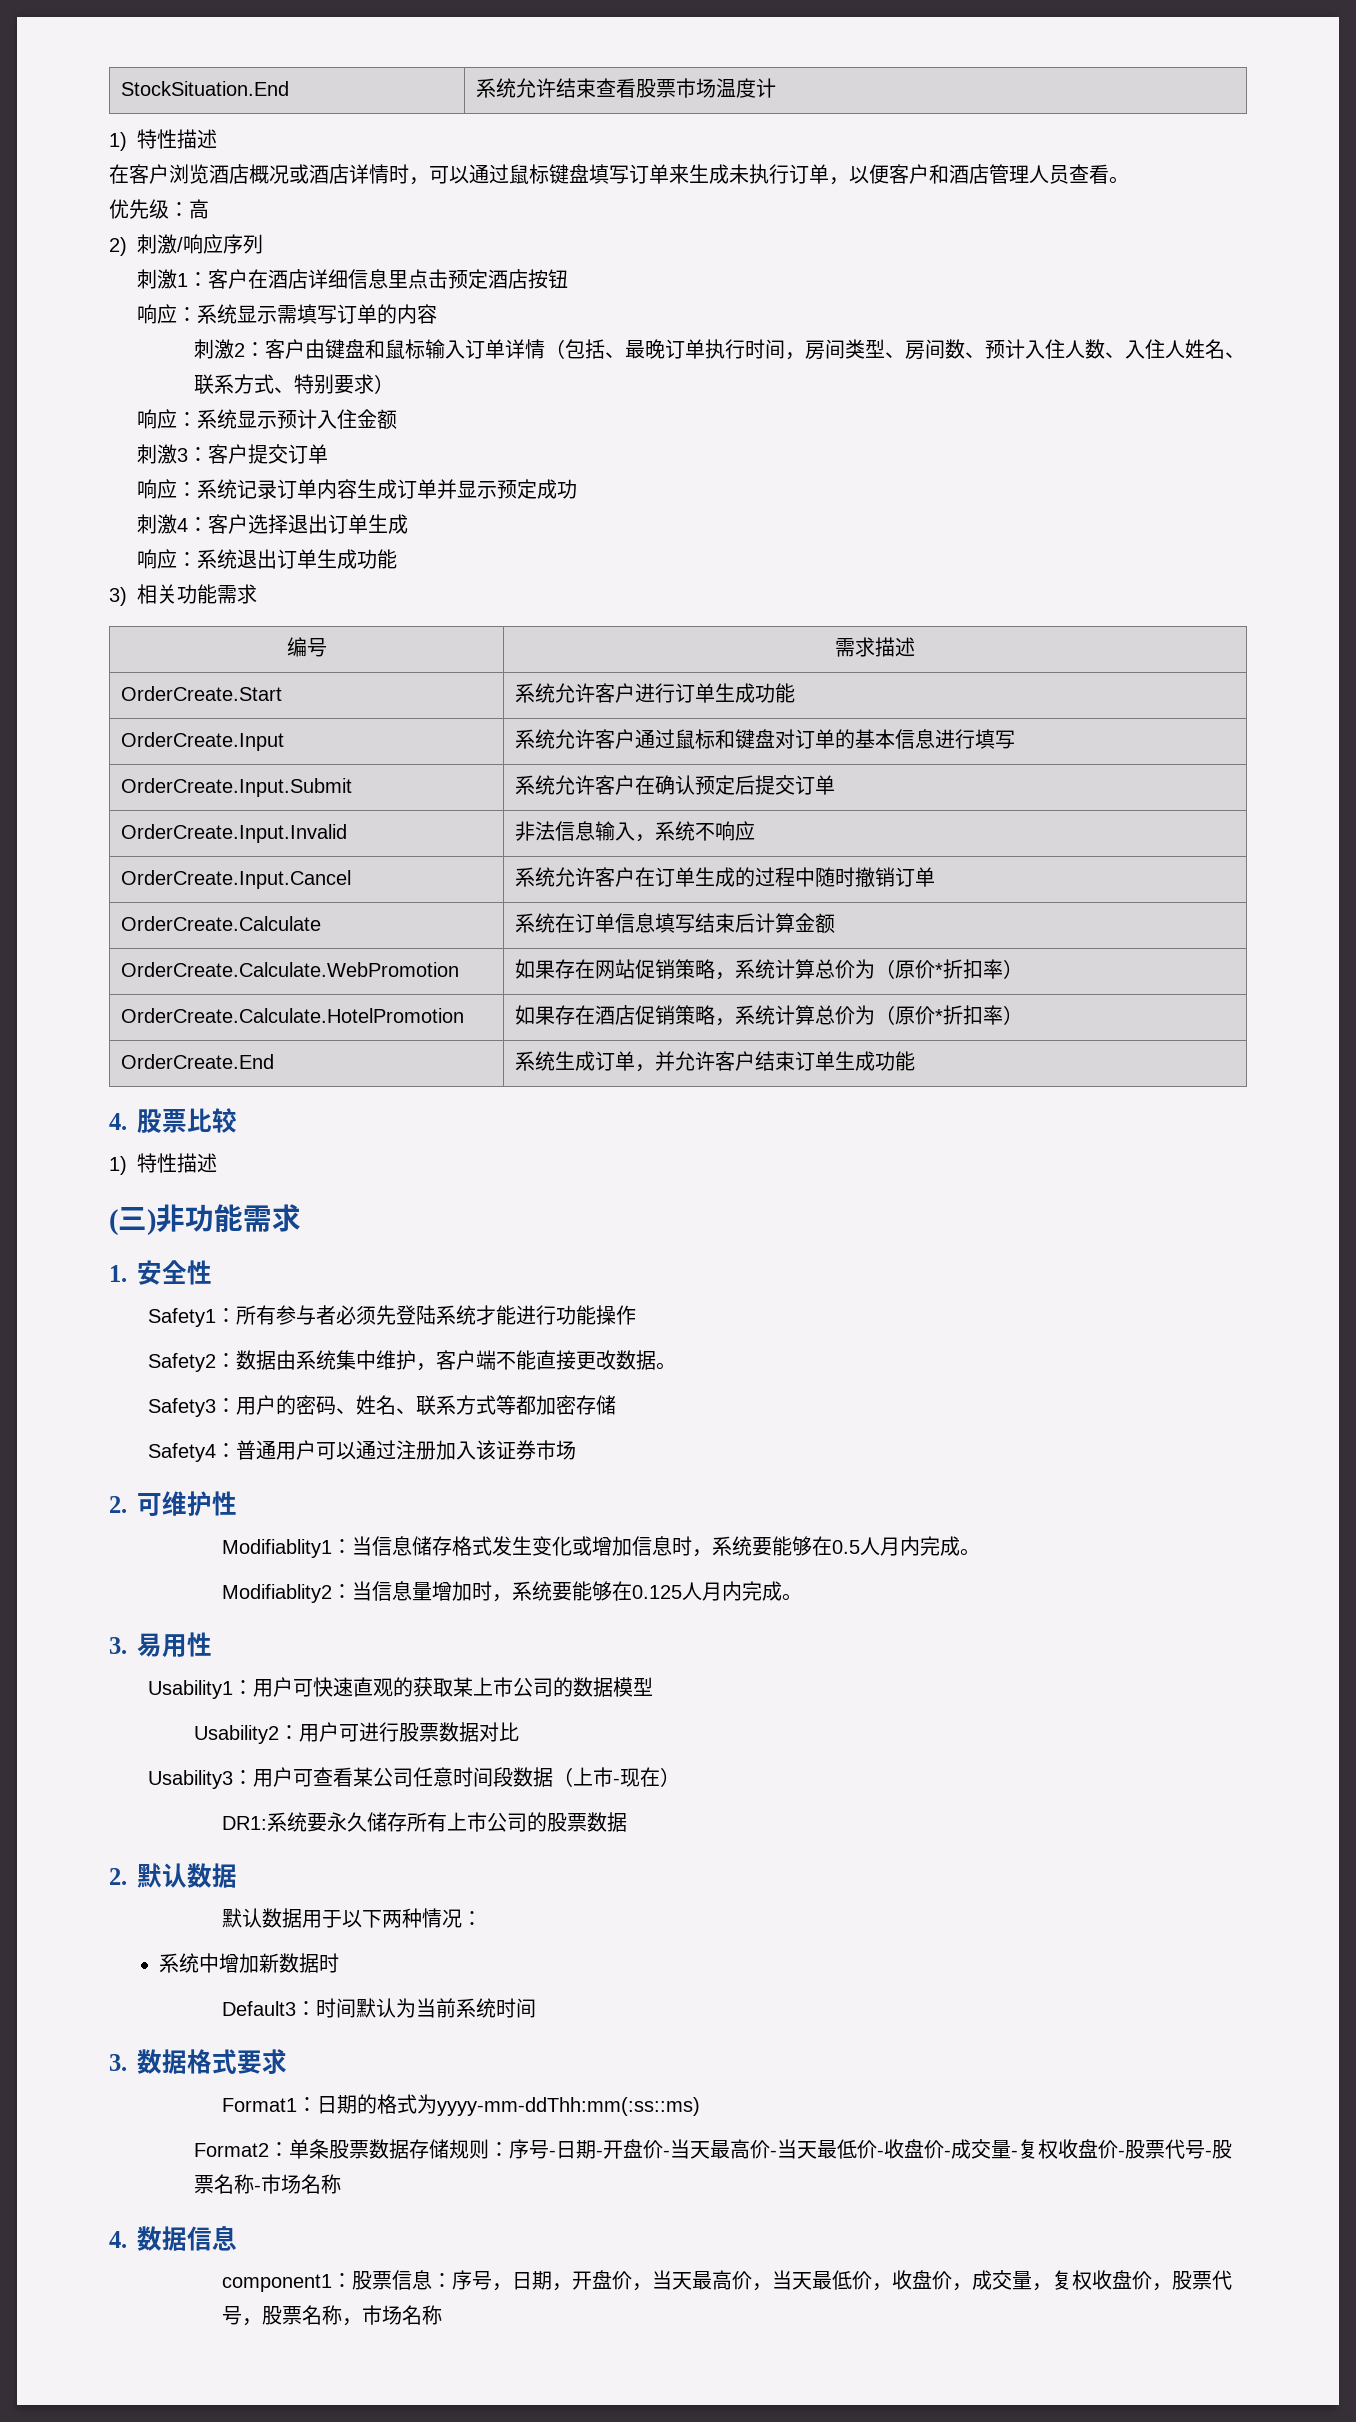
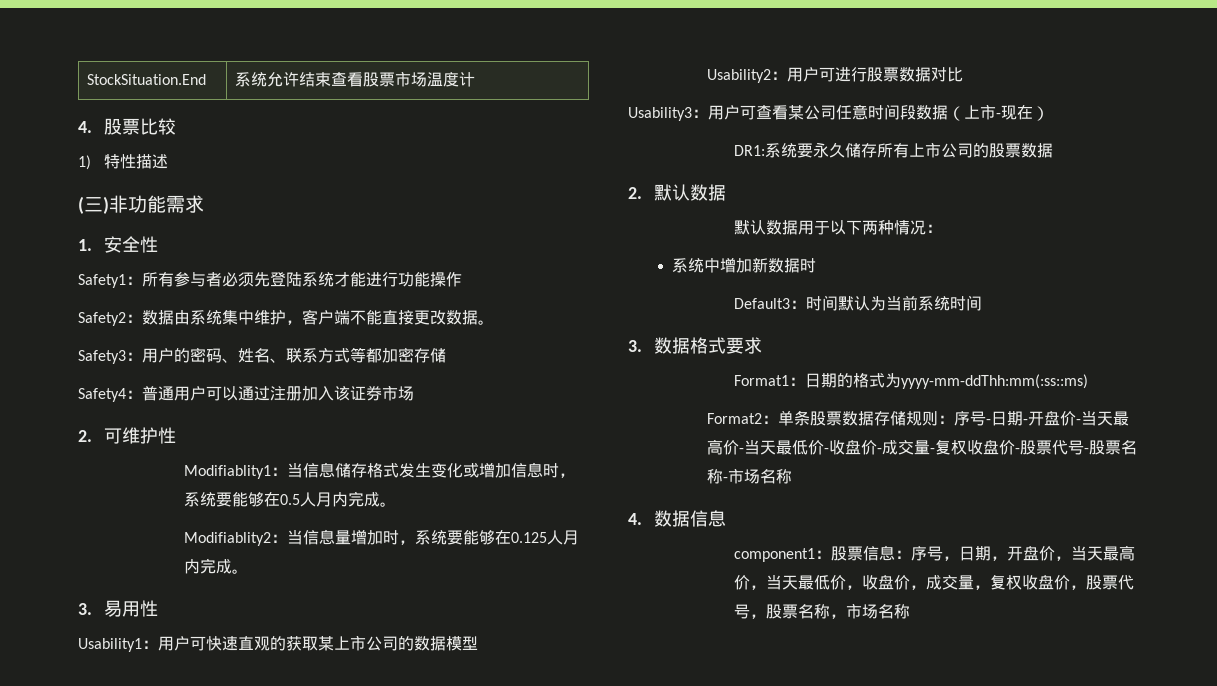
  StockSituation.End | 系统允许结束查看股票市场温度计
- 1)特性描述
- 在客户浏览酒店概况或酒店详情时，可以通过鼠标键盘填写订单来生成未执行订单，以便客户和酒店管理人员查看。
- 优先级：高
- 2)刺激/响应序列
- 刺激1：客户在酒店详细信息里点击预定酒店按钮
- 响应：系统显示需填写订单的内容
- 刺激2：客户由键盘和鼠标输入订单详情（包括、最晚订单执行时间，房间类型、房间数、预计入住人数、入住人姓名、联系方式、特别要求）
- 响应：系统显示预计入住金额
- 刺激3：客户提交订单
- 响应：系统记录订单内容生成订单并显示预定成功
- 刺激4：客户选择退出订单生成
- 响应：系统退出订单生成功能
- 3)相关功能需求
- 编号 | 需求描述
- OrderCreate.Start | 系统允许客户进行订单生成功能
- OrderCreate.Input | 系统允许客户通过鼠标和键盘对订单的基本信息进行填写
- OrderCreate.Input.Submit | 系统允许客户在确认预定后提交订单
- OrderCreate.Input.Invalid | 非法信息输入，系统不响应
- OrderCreate.Input.Cancel | 系统允许客户在订单生成的过程中随时撤销订单
- OrderCreate.Calculate | 系统在订单信息填写结束后计算金额
- OrderCreate.Calculate.WebPromotion | 如果存在网站促销策略，系统计算总价为（原价*折扣率）
- OrderCreate.Calculate.HotelPromotion | 如果存在酒店促销策略，系统计算总价为（原价*折扣率）
- OrderCreate.End | 系统生成订单，并允许客户结束订单生成功能

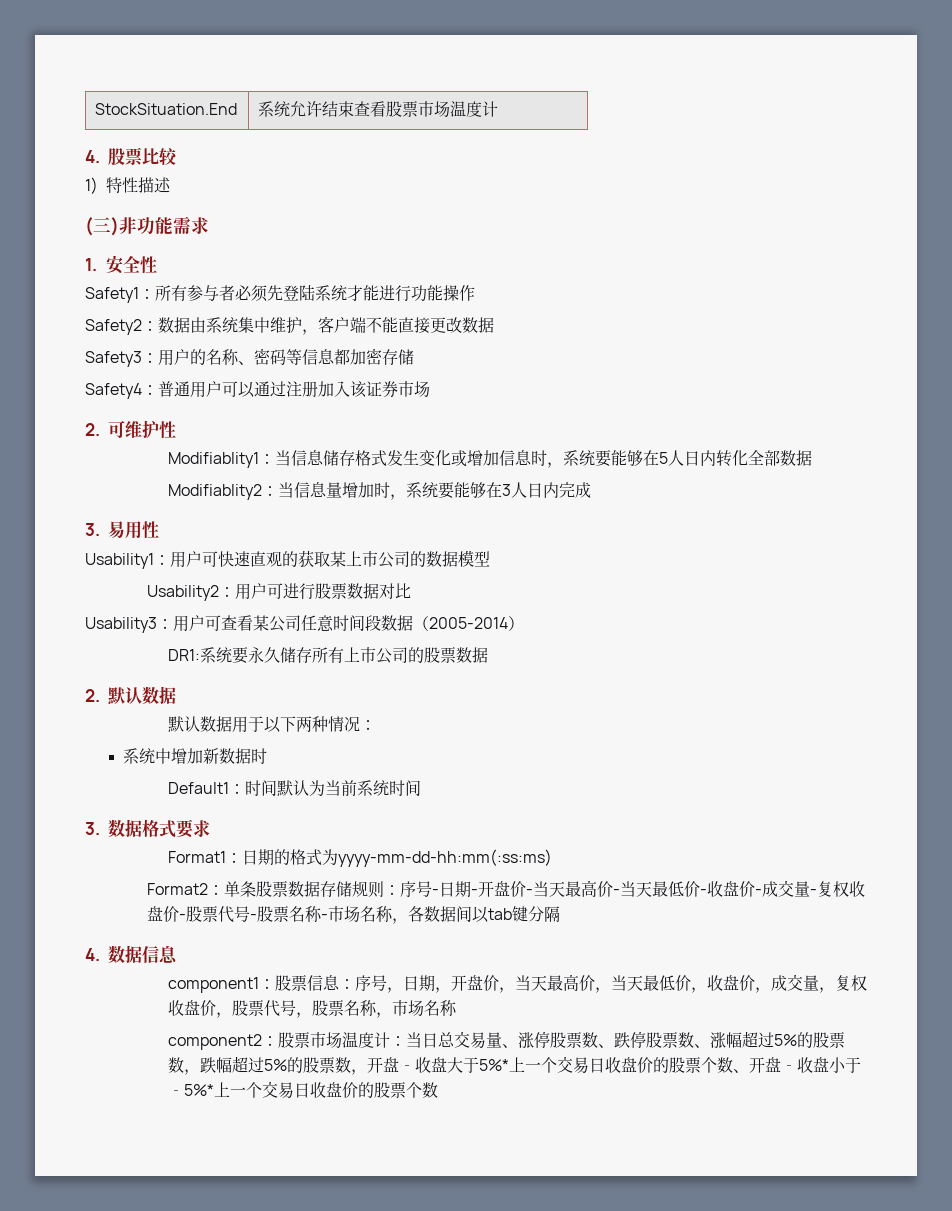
- Safety2：数据由系统集中维护，客户端不能直接更改数据。
+ Safety2：数据由系统集中维护，客户端不能直接更改数据
- Safety3：用户的密码、姓名、联系方式等都加密存储
+ Safety3：用户的名称、密码等信息都加密存储
- Modifiablity1：当信息储存格式发生变化或增加信息时，系统要能够在0.5人月内完成。
+ Modifiablity1：当信息储存格式发生变化或增加信息时，系统要能够在5人日内转化全部数据
- Modifiablity2：当信息量增加时，系统要能够在0.125人月内完成。
+ Modifiablity2：当信息量增加时，系统要能够在3人日内完成
- Usability3：用户可查看某公司任意时间段数据（上市-现在）
+ Usability3：用户可查看某公司任意时间段数据（2005-2014）
- Default3：时间默认为当前系统时间
+ Default1：时间默认为当前系统时间
- Format1：日期的格式为yyyy-mm-ddThh:mm(:ss::ms)
+ Format1：日期的格式为yyyy-mm-dd-hh:mm(:ss:ms)
- Format2：单条股票数据存储规则：序号-日期-开盘价-当天最高价-当天最低价-收盘价-成交量-复权收盘价-股票代号-股票名称-市场名称
+ Format2：单条股票数据存储规则：序号-日期-开盘价-当天最高价-当天最低价-收盘价-成交量-复权收盘价-股票代号-股票名称-市场名称，各数据间以tab键分隔
+ component2：股票市场温度计：当日总交易量、涨停股票数、跌停股票数、涨幅超过5%的股票数，跌幅超过5%的股票数，开盘‐收盘大于5%*上一个交易日收盘价的股票个数、开盘‐收盘小于‐5%*上一个交易日收盘价的股票个数

